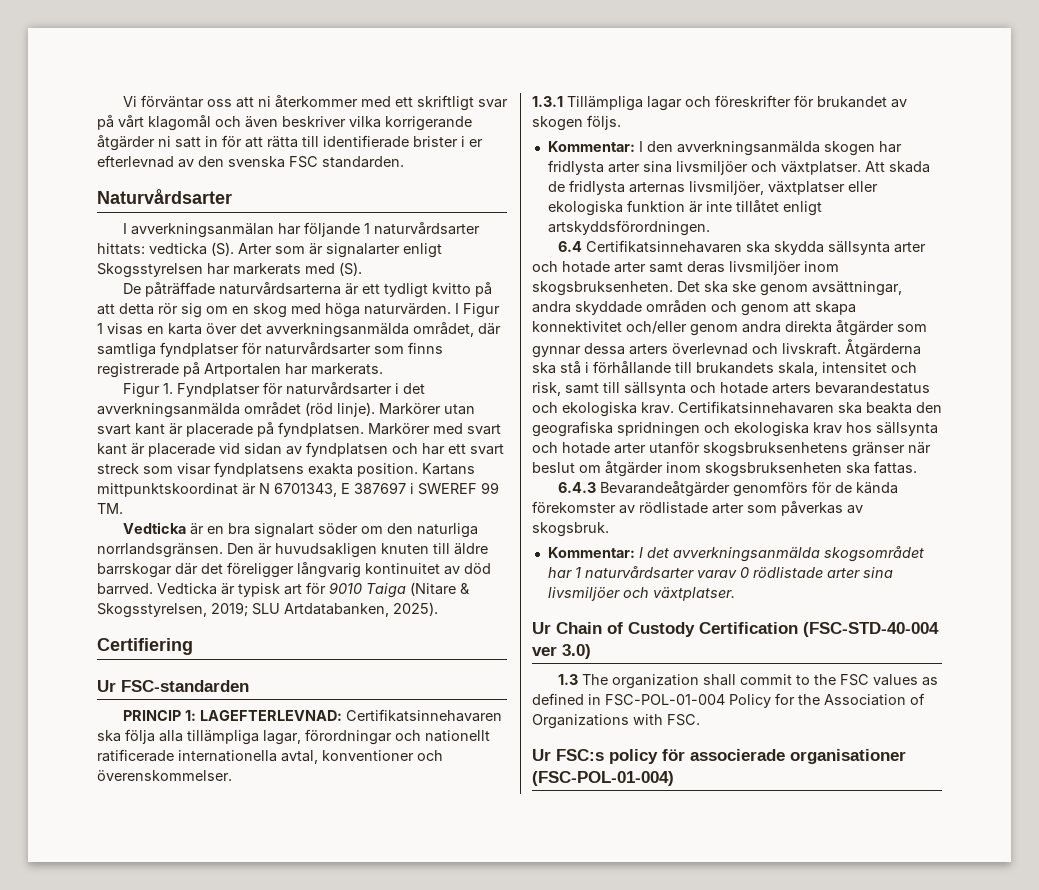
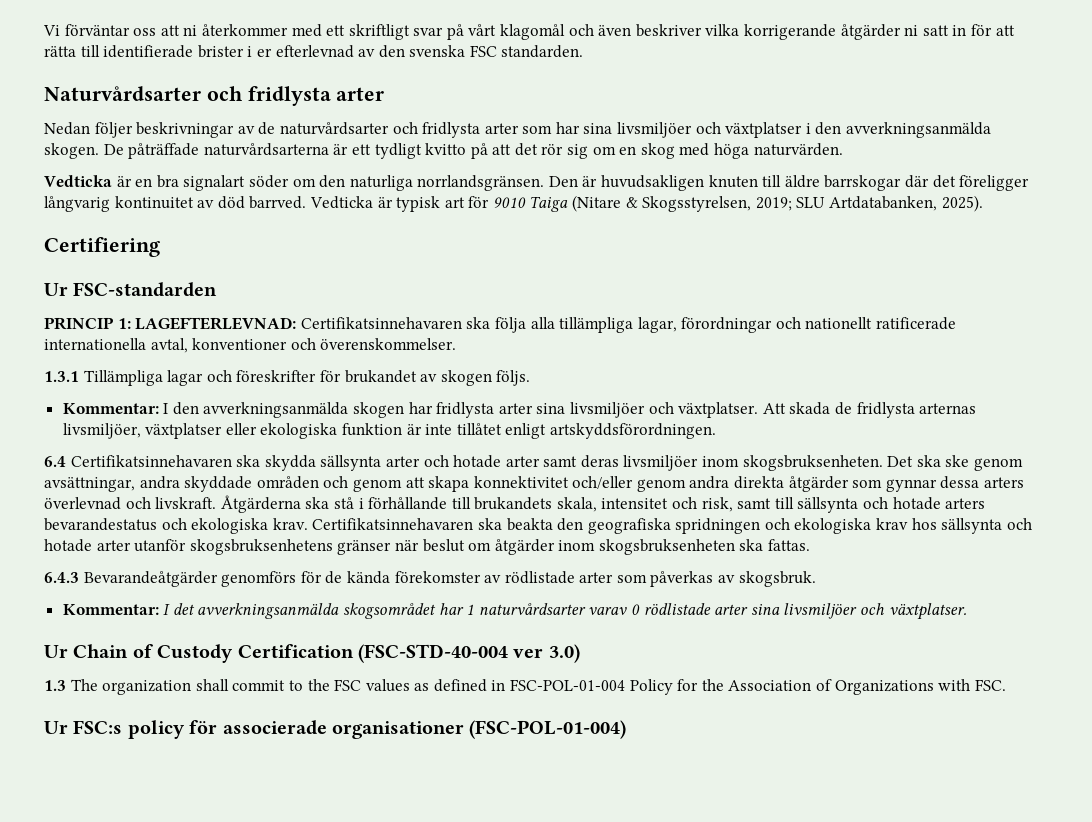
- Naturvårdsarter
- I avverkningsanmälan har följande 1 naturvårdsarter hittats: vedticka (S). Arter som är signalarter enligt Skogsstyrelsen har markerats med (S).
- De påträffade naturvårdsarterna är ett tydligt kvitto på att detta rör sig om en skog med höga naturvärden. I Figur 1 visas en karta över det avverkningsanmälda området, där samtliga fyndplatser för naturvårdsarter som finns registrerade på Artportalen har markerats.
- Figur 1. Fyndplatser för naturvårdsarter i det avverkningsanmälda området (röd linje). Markörer utan svart kant är placerade på fyndplatsen. Markörer med svart kant är placerade vid sidan av fyndplatsen och har ett svart streck som visar fyndplatsens exakta position. Kartans mittpunktskoordinat är N 6701343, E 387697 i SWEREF 99 TM.
+ Naturvårdsarter och fridlysta arter
+ Nedan följer beskrivningar av de naturvårdsarter och fridlysta arter som har sina livsmiljöer och växtplatser i den avverkningsanmälda skogen. De påträffade naturvårdsarterna är ett tydligt kvitto på att det rör sig om en skog med höga naturvärden.

